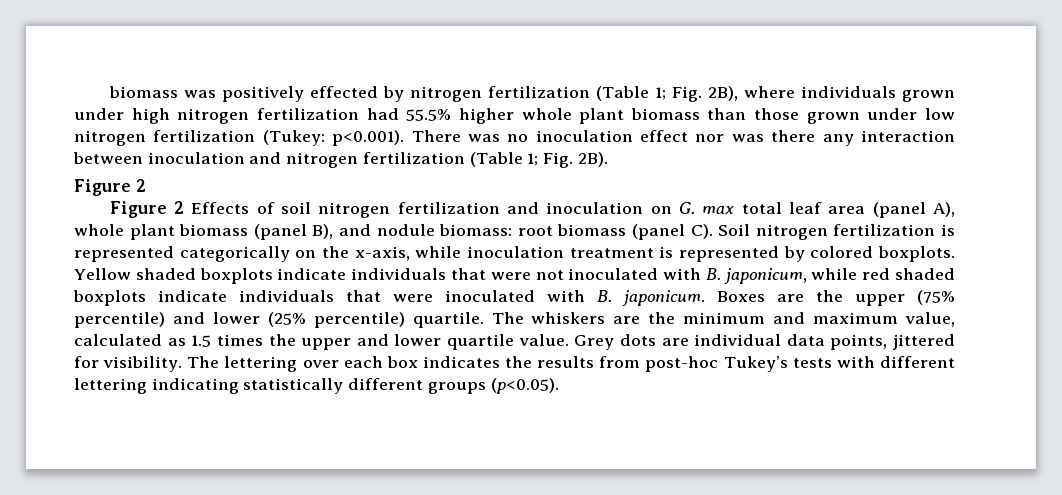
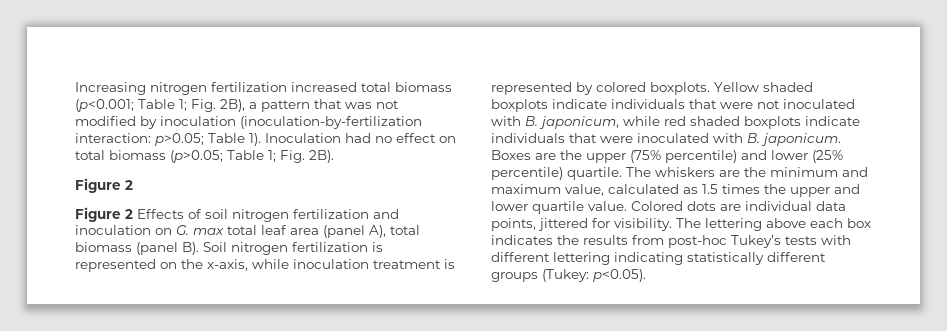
- biomass was positively effected by nitrogen fertilization (Table 1; Fig. 2B), where individuals grown under high nitrogen fertilization had 55.5% higher whole plant biomass than those grown under low nitrogen fertilization (Tukey: p<0.001). There was no inoculation effect nor was there any interaction between inoculation and nitrogen fertilization (Table 1; Fig. 2B).
+ Increasing nitrogen fertilization increased total biomass (p<0.001; Table 1; Fig. 2B), a pattern that was not modified by inoculation (inoculation-by-fertilization interaction: p>0.05; Table 1). Inoculation had no effect on total biomass (p>0.05; Table 1; Fig. 2B).
- Figure 2 Effects of soil nitrogen fertilization and inoculation on G. max total leaf area (panel A), whole plant biomass (panel B), and nodule biomass: root biomass (panel C). Soil nitrogen fertilization is represented categorically on the x-axis, while inoculation treatment is represented by colored boxplots.
+ Figure 2 Effects of soil nitrogen fertilization and inoculation on G. max total leaf area (panel A), total biomass (panel B). Soil nitrogen fertilization is represented on the x-axis, while inoculation treatment is represented by colored boxplots.
- Grey dots are individual data points, jittered for visibility.
+ Colored dots are individual data points, jittered for visibility.
- The lettering over each box indicates the results from post-hoc Tukey’s tests with different lettering indicating statistically different groups (p<0.05).
+ The lettering above each box indicates the results from post-hoc Tukey’s tests with different lettering indicating statistically different groups (Tukey: p<0.05).

